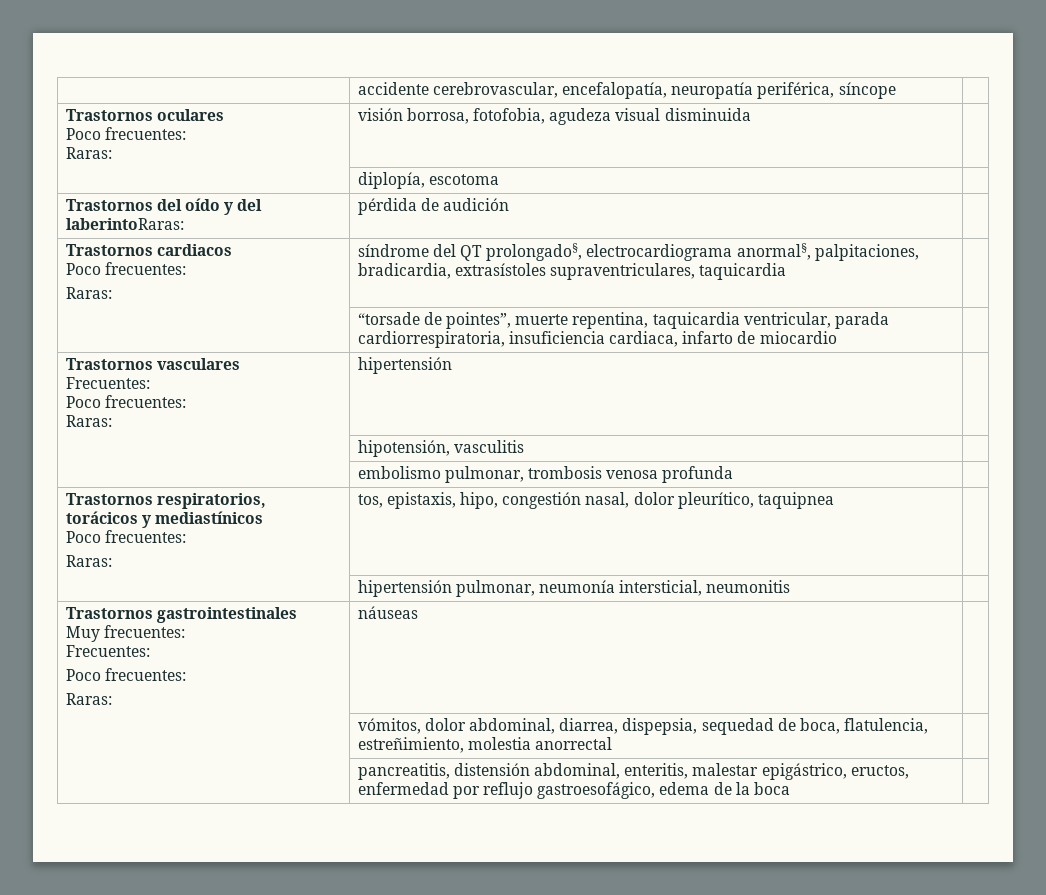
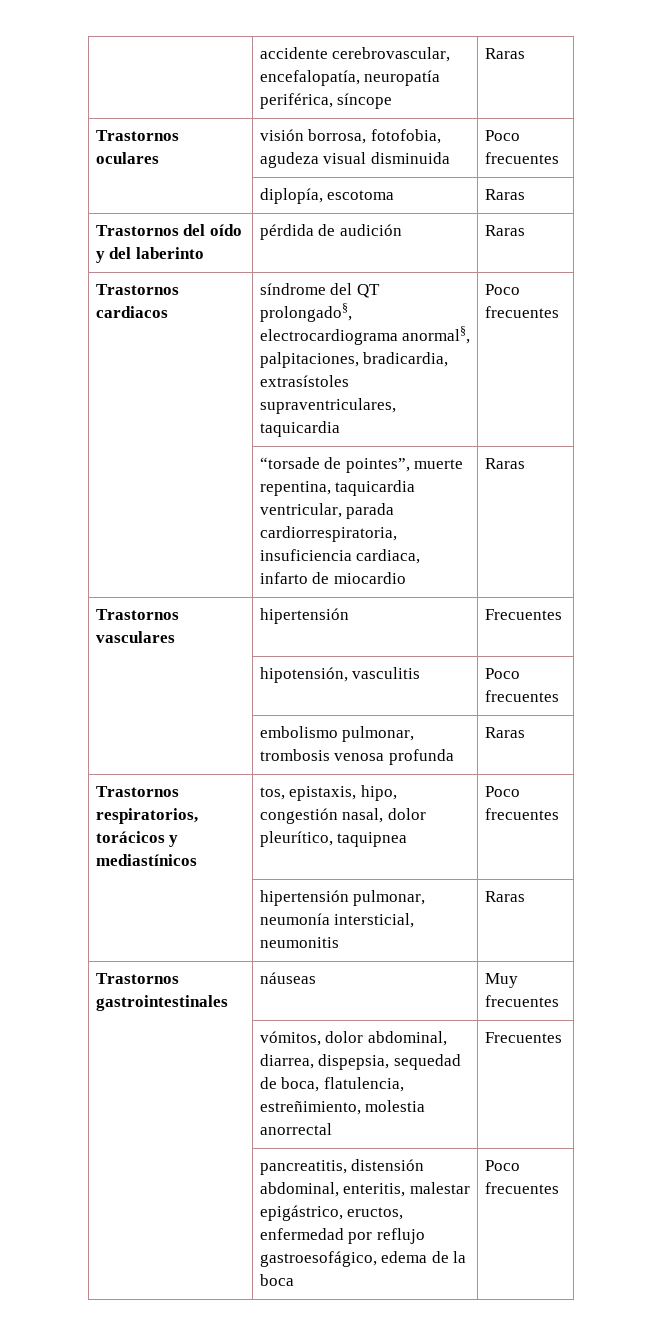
- | accidente cerebrovascular, encefalopatía, neuropatía periférica, síncope |
+ | accidente cerebrovascular, encefalopatía, neuropatía periférica, síncope | Raras
- Trastornos oculares
- Poco frecuentes:
- Raras: | visión borrosa, fotofobia, agudeza visual disminuida |
+ Trastornos oculares | visión borrosa, fotofobia, agudeza visual disminuida | Poco frecuentes
- | diplopía, escotoma |
+ | diplopía, escotoma | Raras
- Trastornos del oído y del laberintoRaras: | pérdida de audición |
+ Trastornos del oído y del laberinto | pérdida de audición | Raras
- Trastornos cardiacos
- Poco frecuentes:
- Raras: | síndrome del QT prolongado§, electrocardiograma anormal§, palpitaciones, bradicardia, extrasístoles supraventriculares, taquicardia |
+ Trastornos cardiacos | síndrome del QT prolongado§, electrocardiograma anormal§, palpitaciones, bradicardia, extrasístoles supraventriculares, taquicardia | Poco frecuentes
- | “torsade de pointes”, muerte repentina, taquicardia ventricular, parada cardiorrespiratoria, insuficiencia cardiaca, infarto de miocardio |
+ | “torsade de pointes”, muerte repentina, taquicardia ventricular, parada cardiorrespiratoria, insuficiencia cardiaca, infarto de miocardio | Raras
- Trastornos vasculares
- Frecuentes:
- Poco frecuentes:
- Raras: | hipertensión |
+ Trastornos vasculares | hipertensión | Frecuentes
- | hipotensión, vasculitis |
+ | hipotensión, vasculitis | Poco frecuentes
- | embolismo pulmonar, trombosis venosa profunda |
+ | embolismo pulmonar, trombosis venosa profunda | Raras
- Trastornos respiratorios, torácicos y mediastínicos
- Poco frecuentes:
- Raras: | tos, epistaxis, hipo, congestión nasal, dolor pleurítico, taquipnea |
+ Trastornos respiratorios, torácicos y mediastínicos | tos, epistaxis, hipo, congestión nasal, dolor pleurítico, taquipnea | Poco frecuentes
- | hipertensión pulmonar, neumonía intersticial, neumonitis |
+ | hipertensión pulmonar, neumonía intersticial, neumonitis | Raras
- Trastornos gastrointestinales
- Muy frecuentes:
- Frecuentes:
- Poco frecuentes:
- Raras: | náuseas |
+ Trastornos gastrointestinales | náuseas | Muy frecuentes
- | vómitos, dolor abdominal, diarrea, dispepsia, sequedad de boca, flatulencia, estreñimiento, molestia anorrectal |
+ | vómitos, dolor abdominal, diarrea, dispepsia, sequedad de boca, flatulencia, estreñimiento, molestia anorrectal | Frecuentes
- | pancreatitis, distensión abdominal, enteritis, malestar epigástrico, eructos, enfermedad por reflujo gastroesofágico, edema de la boca |
+ | pancreatitis, distensión abdominal, enteritis, malestar epigástrico, eructos, enfermedad por reflujo gastroesofágico, edema de la boca | Poco frecuentes

